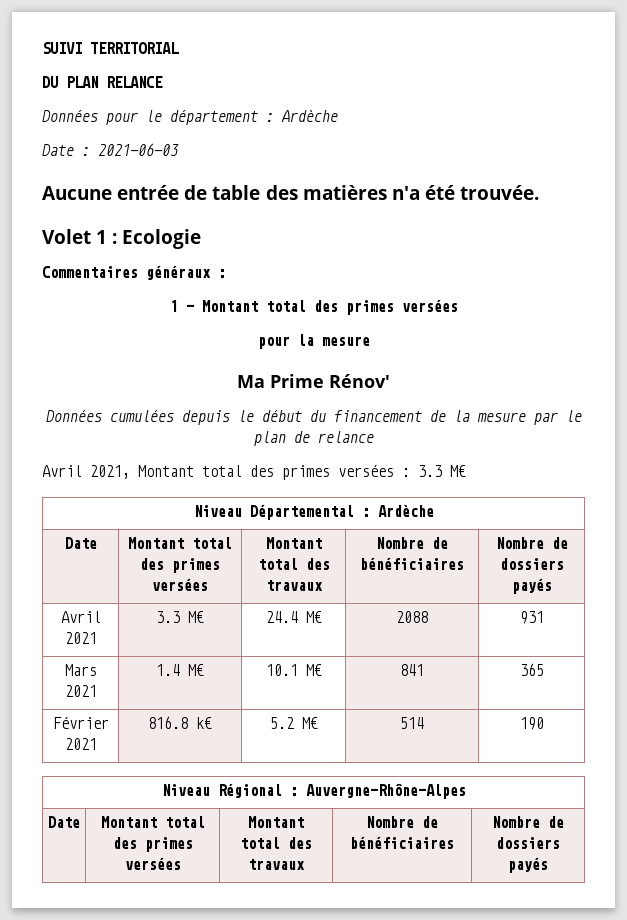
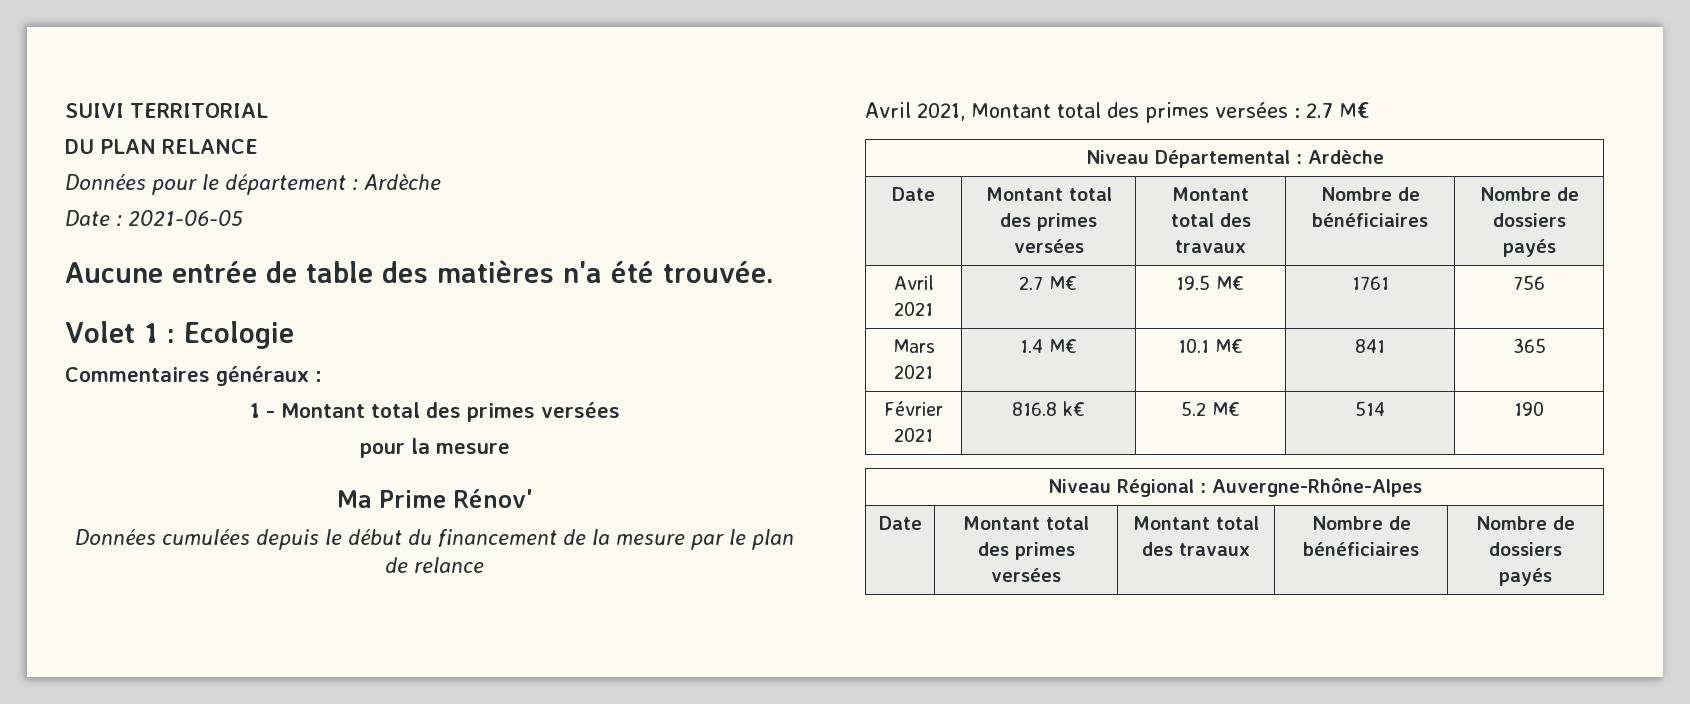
- Date : 2021-06-03
+ Date : 2021-06-05
- Avril 2021, Montant total des primes versées : 3.3 M€
+ Avril 2021, Montant total des primes versées : 2.7 M€
- Avril 2021 | 3.3 M€ | 24.4 M€ | 2088 | 931
+ Avril 2021 | 2.7 M€ | 19.5 M€ | 1761 | 756

